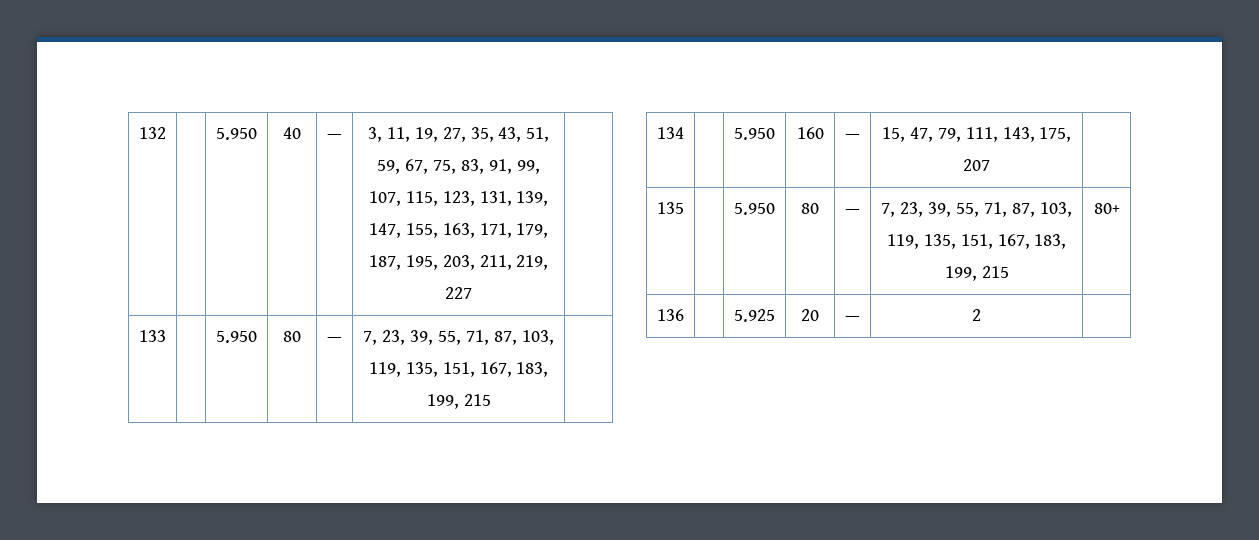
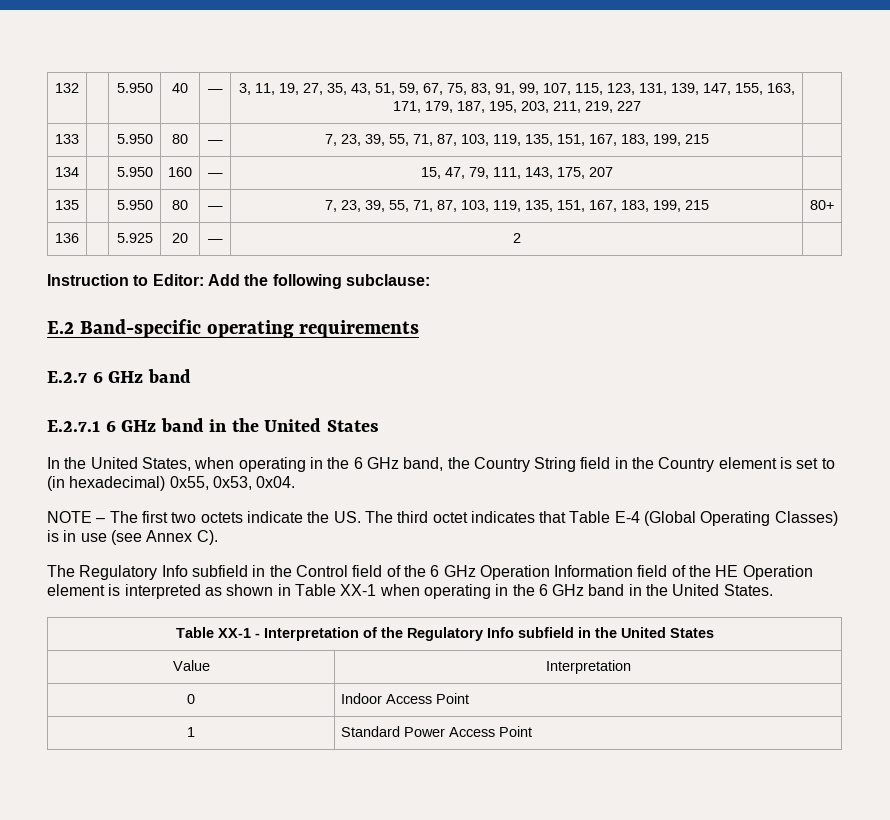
+ Instruction to Editor: Add the following subclause:
+ E.2 Band-specific operating requirements
+ E.2.7 6 GHz band
+ E.2.7.1 6 GHz band in the United States
+ In the United States, when operating in the 6 GHz band, the Country String field in the Country element is set to (in hexadecimal) 0x55, 0x53, 0x04.
+ NOTE – The first two octets indicate the US. The third octet indicates that Table E-4 (Global Operating Classes) is in use (see Annex C).
+ The Regulatory Info subfield in the Control field of the 6 GHz Operation Information field of the HE Operation element is interpreted as shown in Table XX-1 when operating in the 6 GHz band in the United States.
+ Table XX-1 - Interpretation of the Regulatory Info subfield in the United States
+ Value | Interpretation
+ 0 | Indoor Access Point
+ 1 | Standard Power Access Point

